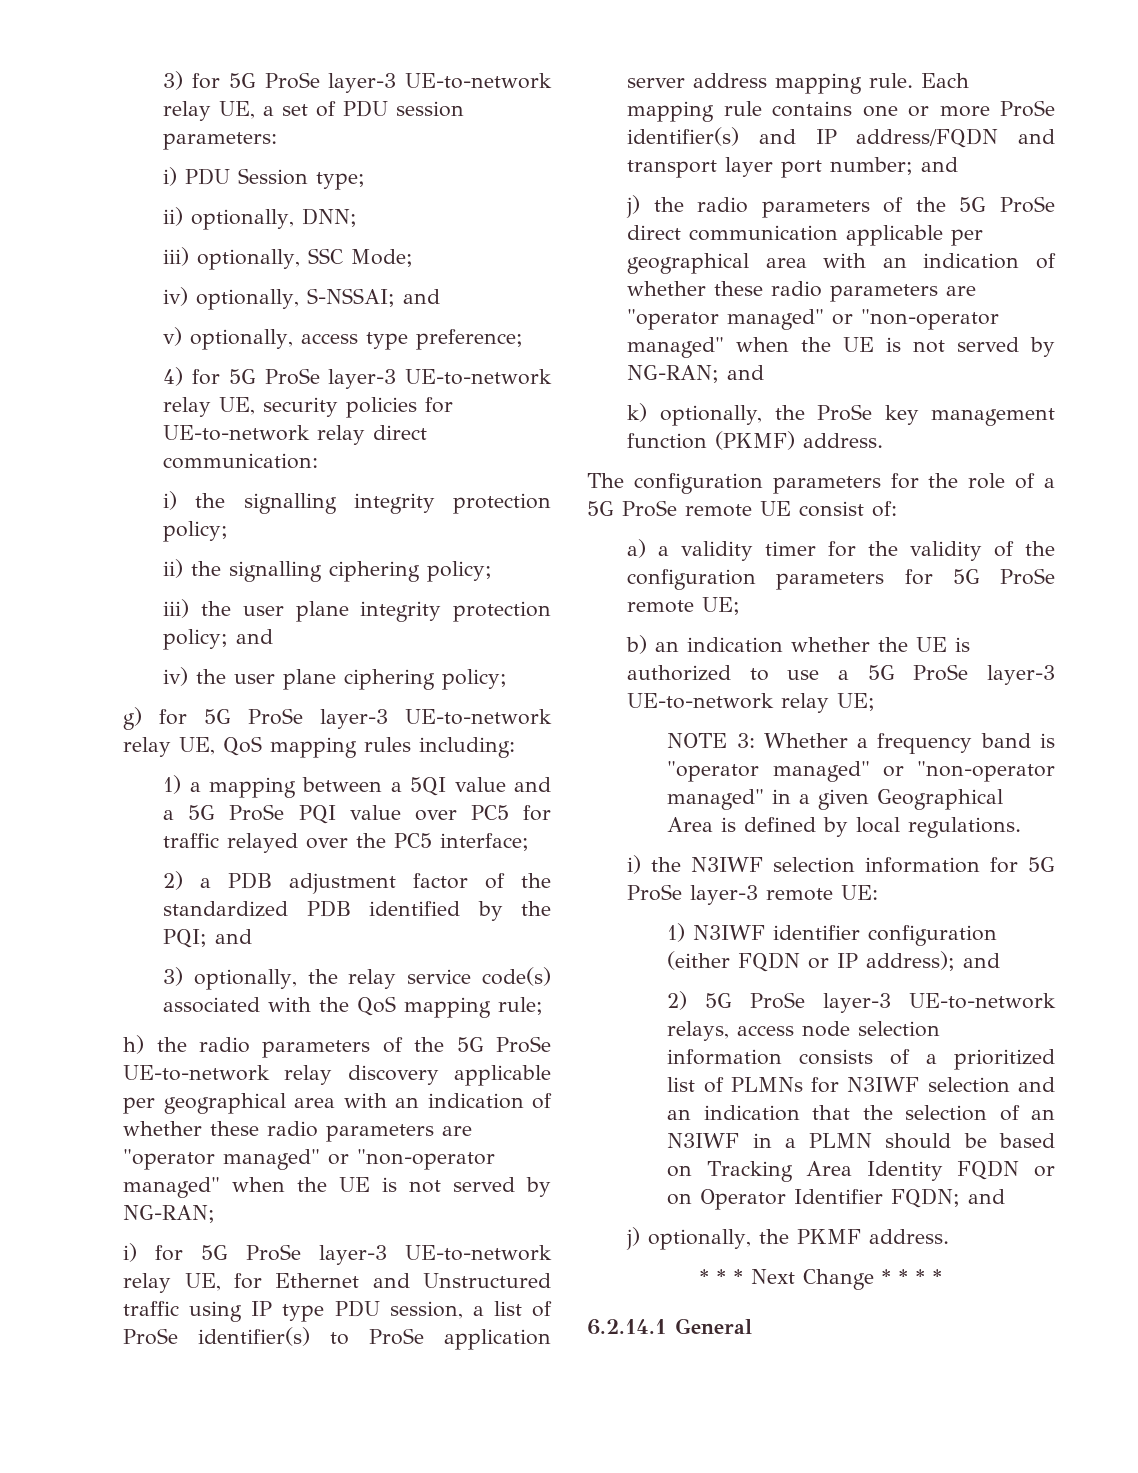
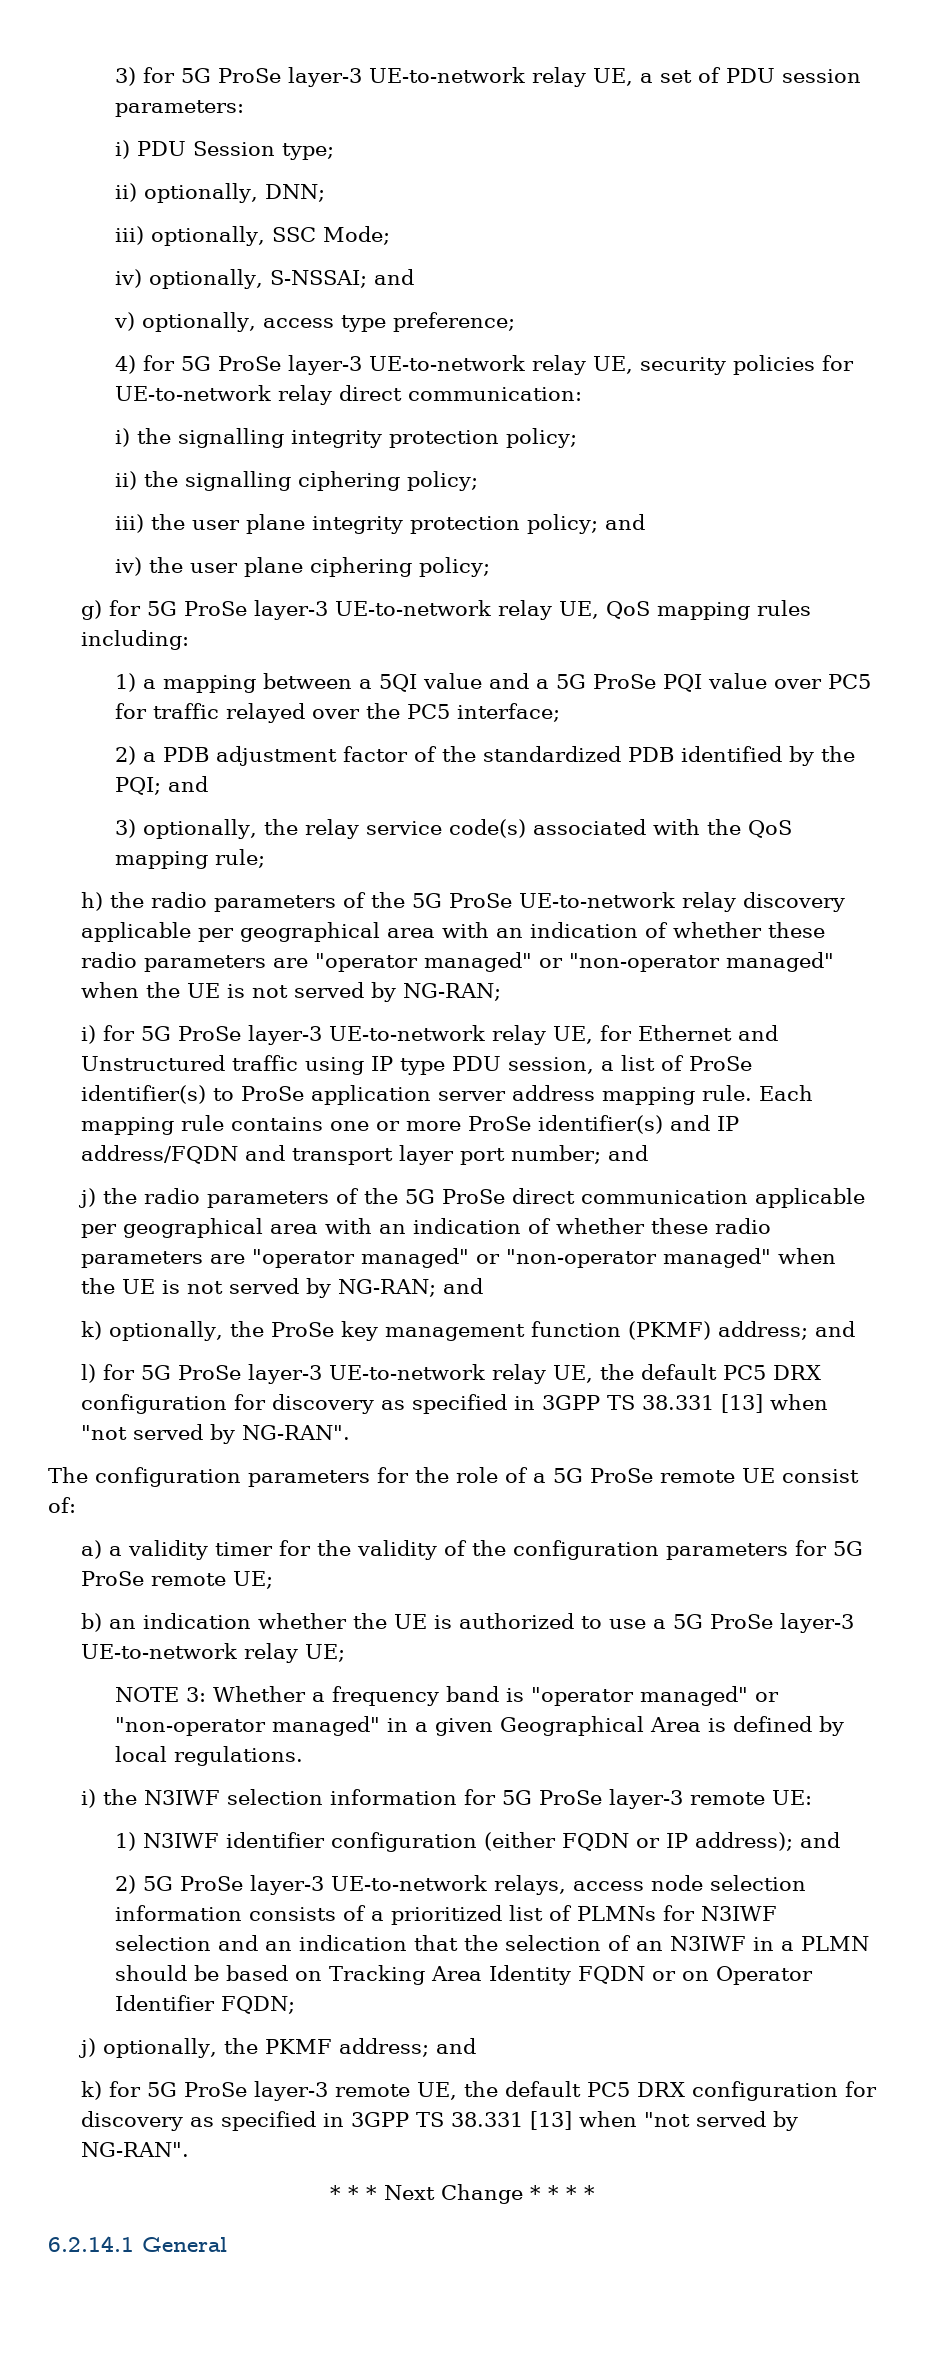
- k) optionally, the ProSe key management function (PKMF) address.
+ k) optionally, the ProSe key management function (PKMF) address; and
+ l) for 5G ProSe layer-3 UE-to-network relay UE, the default PC5 DRX configuration for discovery as specified in 3GPP TS 38.331 [13] when "not served by NG-RAN".
- 2) 5G ProSe layer-3 UE-to-network relays, access node selection information consists of a prioritized list of PLMNs for N3IWF selection and an indication that the selection of an N3IWF in a PLMN should be based on Tracking Area Identity FQDN or on Operator Identifier FQDN; and
+ 2) 5G ProSe layer-3 UE-to-network relays, access node selection information consists of a prioritized list of PLMNs for N3IWF selection and an indication that the selection of an N3IWF in a PLMN should be based on Tracking Area Identity FQDN or on Operator Identifier FQDN;
- j) optionally, the PKMF address.
+ j) optionally, the PKMF address; and
+ k) for 5G ProSe layer-3 remote UE, the default PC5 DRX configuration for discovery as specified in 3GPP TS 38.331 [13] when "not served by NG-RAN".

